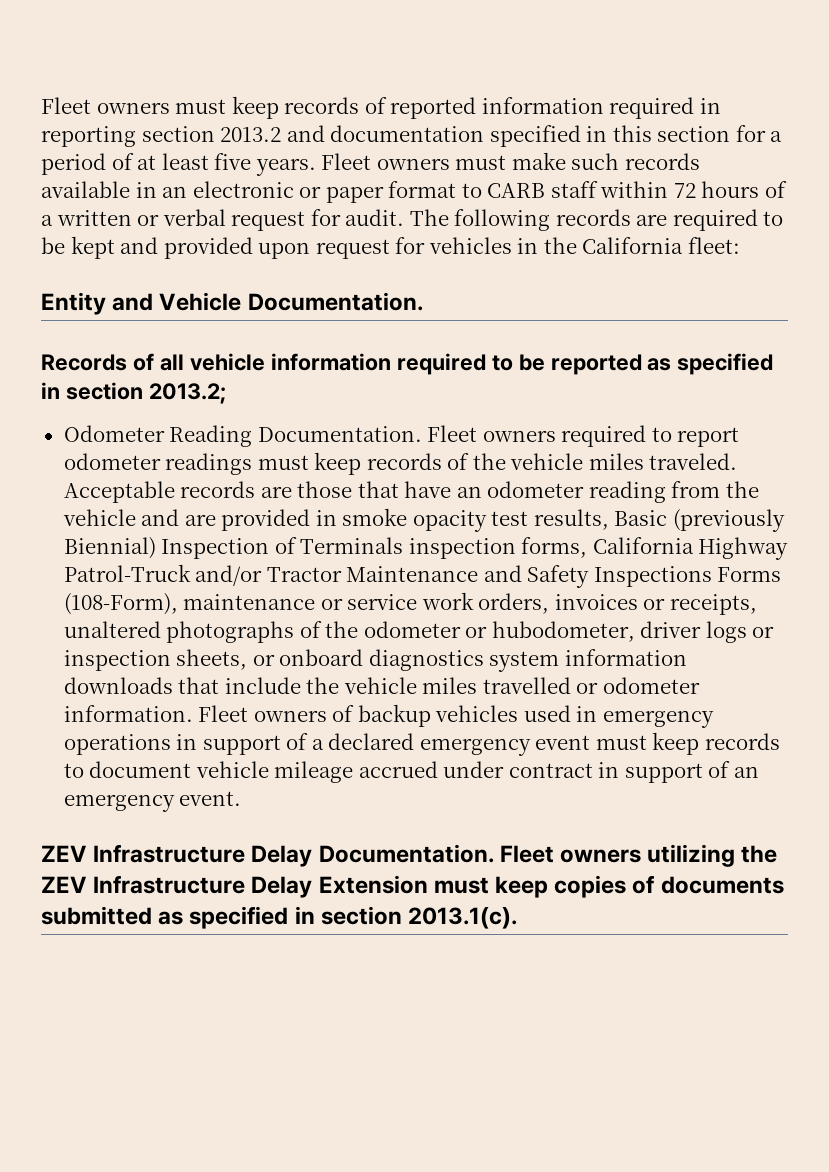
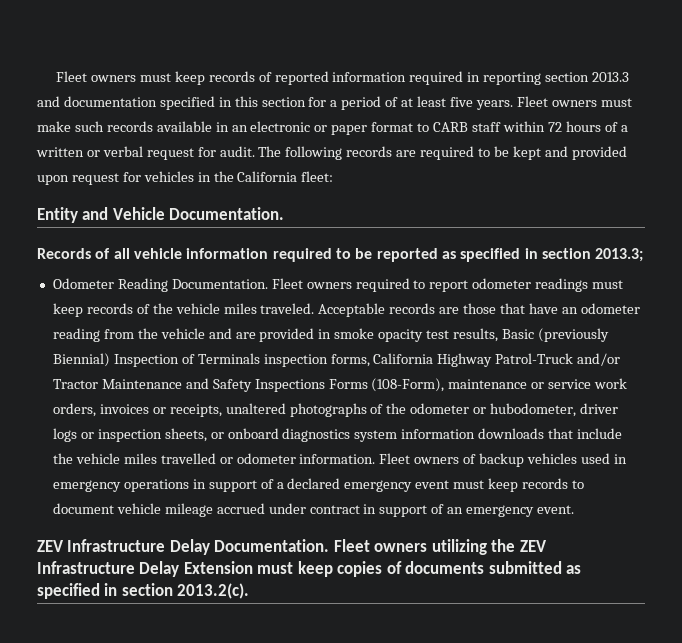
- Fleet owners must keep records of reported information required in reporting section 2013.2 and documentation specified in this section for a period of at least five years.
+ Fleet owners must keep records of reported information required in reporting section 2013.3 and documentation specified in this section for a period of at least five years.
- Records of all vehicle information required to be reported as specified in section 2013.2;
+ Records of all vehicle information required to be reported as specified in section 2013.3;
- Fleet owners utilizing the ZEV Infrastructure Delay Extension must keep copies of documents submitted as specified in section 2013.1(c).
+ Fleet owners utilizing the ZEV Infrastructure Delay Extension must keep copies of documents submitted as specified in section 2013.2(c).

